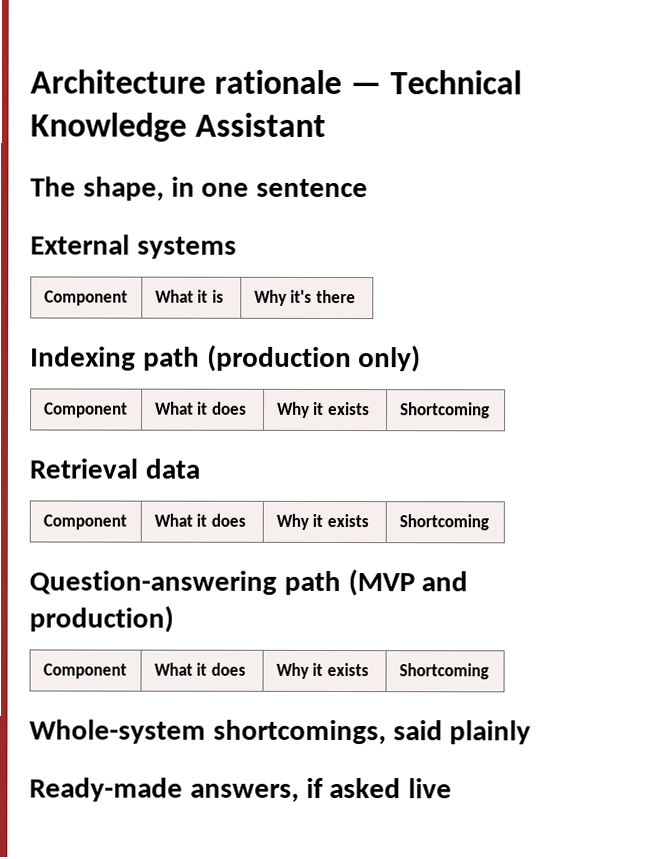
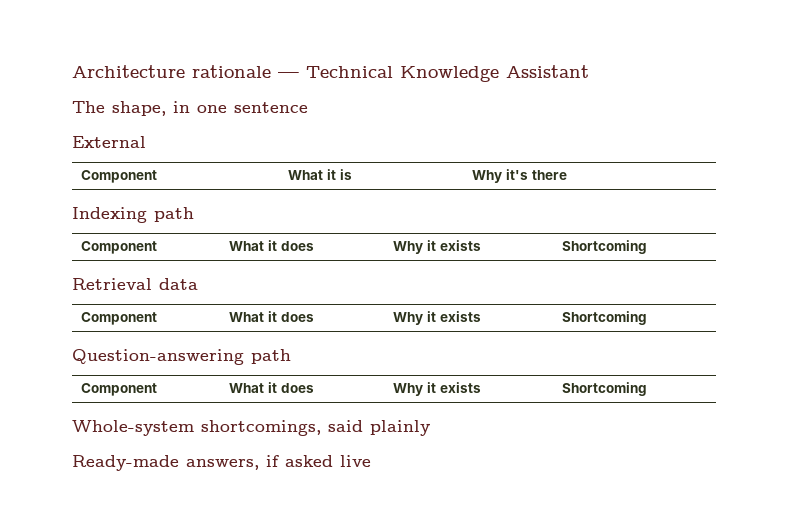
- External systems
+ External
- Indexing path (production only)
+ Indexing path
- Question-answering path (MVP and production)
+ Question-answering path

